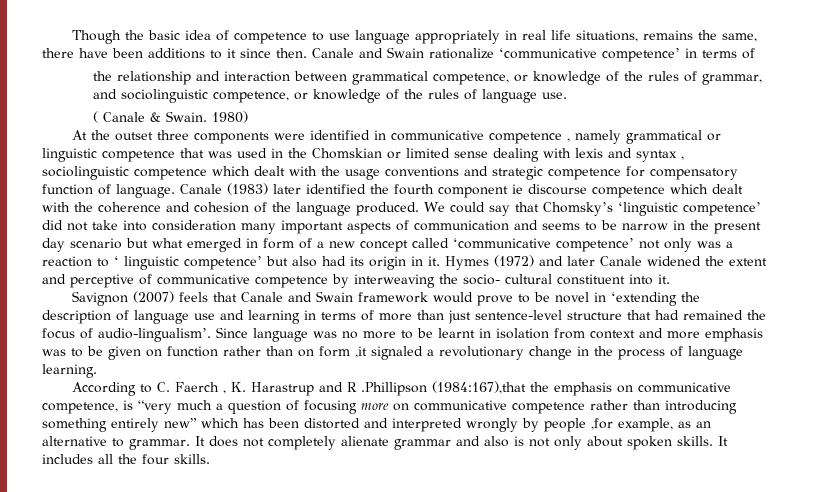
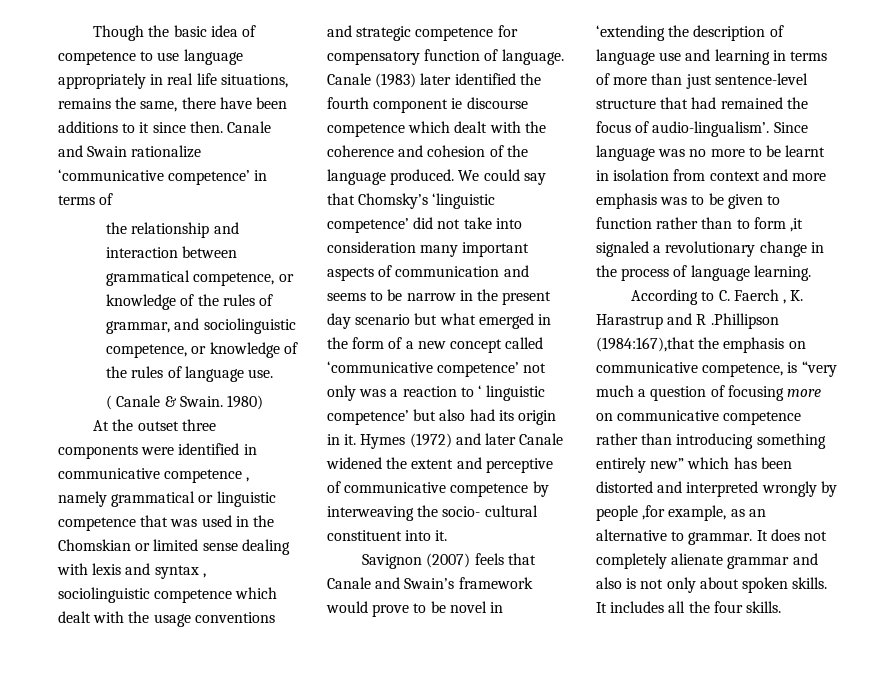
- We could say that Chomsky’s ‘linguistic competence’ did not take into consideration many important aspects of communication and seems to be narrow in the present day scenario but what emerged in form of a new concept called ‘communicative competence’ not only was a reaction to ‘ linguistic competence’ but also had its origin in it.
+ We could say that Chomsky’s ‘linguistic competence’ did not take into consideration many important aspects of communication and seems to be narrow in the present day scenario but what emerged in the form of a new concept called ‘communicative competence’ not only was a reaction to ‘ linguistic competence’ but also had its origin in it.
- Savignon (2007) feels that Canale and Swain framework would prove to be novel in ‘extending the description of language use and learning in terms of more than just sentence-level structure that had remained the focus of audio-lingualism’.
+ Savignon (2007) feels that Canale and Swain’s framework would prove to be novel in ‘extending the description of language use and learning in terms of more than just sentence-level structure that had remained the focus of audio-lingualism’.
- Since language was no more to be learnt in isolation from context and more emphasis was to be given on function rather than on form ,it signaled a revolutionary change in the process of language learning.
+ Since language was no more to be learnt in isolation from context and more emphasis was to be given to function rather than to form ,it signaled a revolutionary change in the process of language learning.

